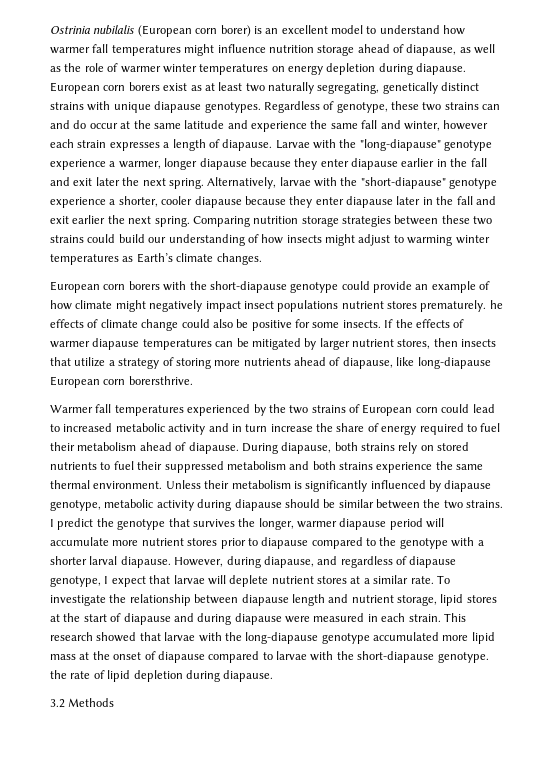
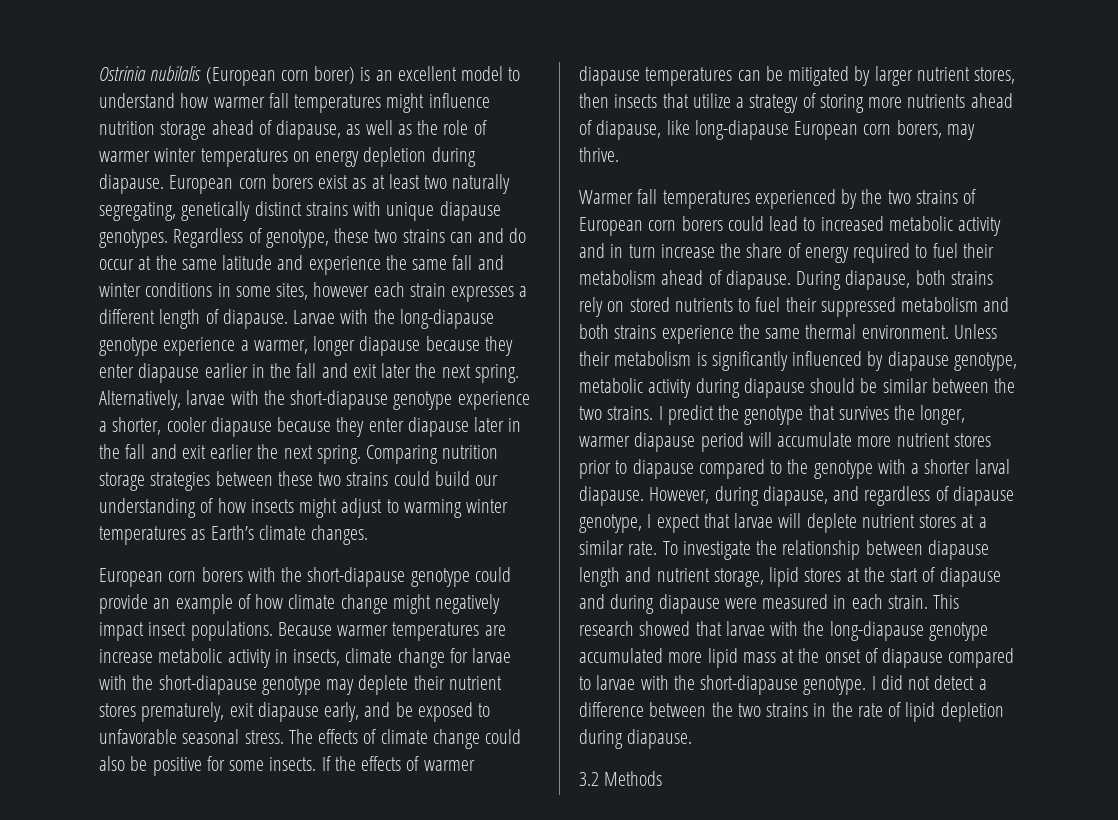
- Regardless of genotype, these two strains can and do occur at the same latitude and experience the same fall and winter, however each strain expresses a length of diapause.
+ Regardless of genotype, these two strains can and do occur at the same latitude and experience the same fall and winter conditions in some sites, however each strain expresses a different length of diapause.
- Larvae with the "long-diapause" genotype experience a warmer, longer diapause because they enter diapause earlier in the fall and exit later the next spring.
+ Larvae with the long-diapause genotype experience a warmer, longer diapause because they enter diapause earlier in the fall and exit later the next spring.
- Alternatively, larvae with the "short-diapause" genotype experience a shorter, cooler diapause because they enter diapause later in the fall and exit earlier the next spring.
+ Alternatively, larvae with the short-diapause genotype experience a shorter, cooler diapause because they enter diapause later in the fall and exit earlier the next spring.
- European corn borers with the short-diapause genotype could provide an example of how climate might negatively impact insect populations nutrient stores prematurely. he effects of climate change could also be positive for some insects.
+ European corn borers with the short-diapause genotype could provide an example of how climate change might negatively impact insect populations. Because warmer temperatures are increase metabolic activity in insects, climate change for larvae with the short-diapause genotype may deplete their nutrient stores prematurely, exit diapause early, and be exposed to unfavorable seasonal stress. The effects of climate change could also be positive for some insects.
- If the effects of warmer diapause temperatures can be mitigated by larger nutrient stores, then insects that utilize a strategy of storing more nutrients ahead of diapause, like long-diapause European corn borersthrive.
+ If the effects of warmer diapause temperatures can be mitigated by larger nutrient stores, then insects that utilize a strategy of storing more nutrients ahead of diapause, like long-diapause European corn borers, may thrive.
- Warmer fall temperatures experienced by the two strains of European corn could lead to increased metabolic activity and in turn increase the share of energy required to fuel their metabolism ahead of diapause.
+ Warmer fall temperatures experienced by the two strains of European corn borers could lead to increased metabolic activity and in turn increase the share of energy required to fuel their metabolism ahead of diapause.
- This research showed that larvae with the long-diapause genotype accumulated more lipid mass at the onset of diapause compared to larvae with the short-diapause genotype. the rate of lipid depletion during diapause.
+ This research showed that larvae with the long-diapause genotype accumulated more lipid mass at the onset of diapause compared to larvae with the short-diapause genotype. I did not detect a difference between the two strains in the rate of lipid depletion during diapause.

